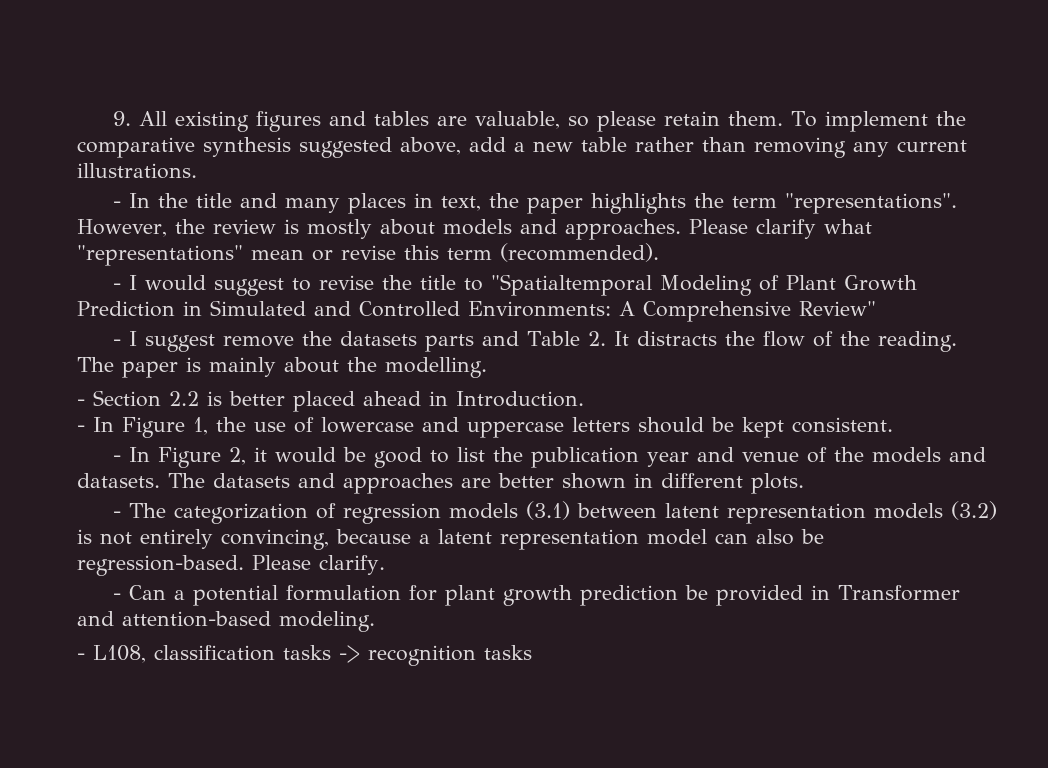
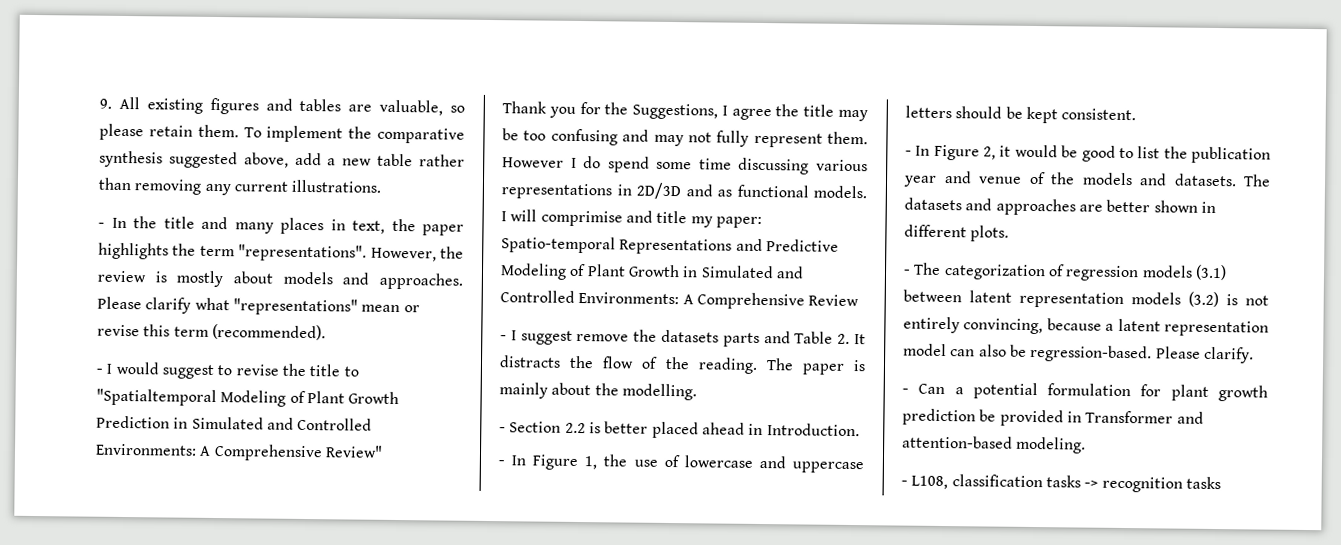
+ Thank you for the Suggestions, I agree the title may be too confusing and may not fully represent them. However I do spend some time discussing various representations in 2D/3D and as functional models. I will comprimise and title my paper: Spatio-temporal Representations and Predictive Modeling of Plant Growth in Simulated and Controlled Environments: A Comprehensive Review

